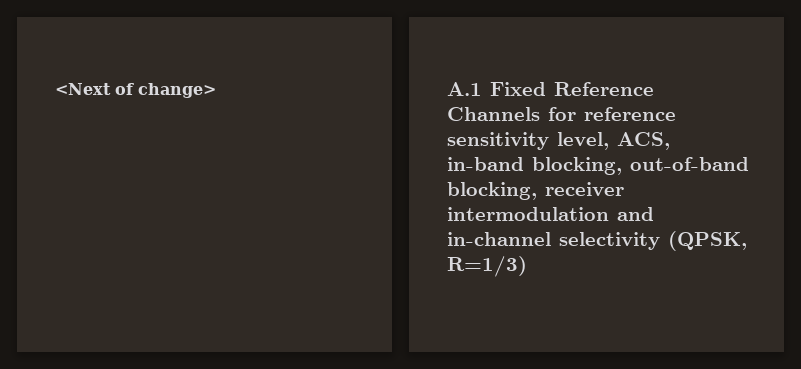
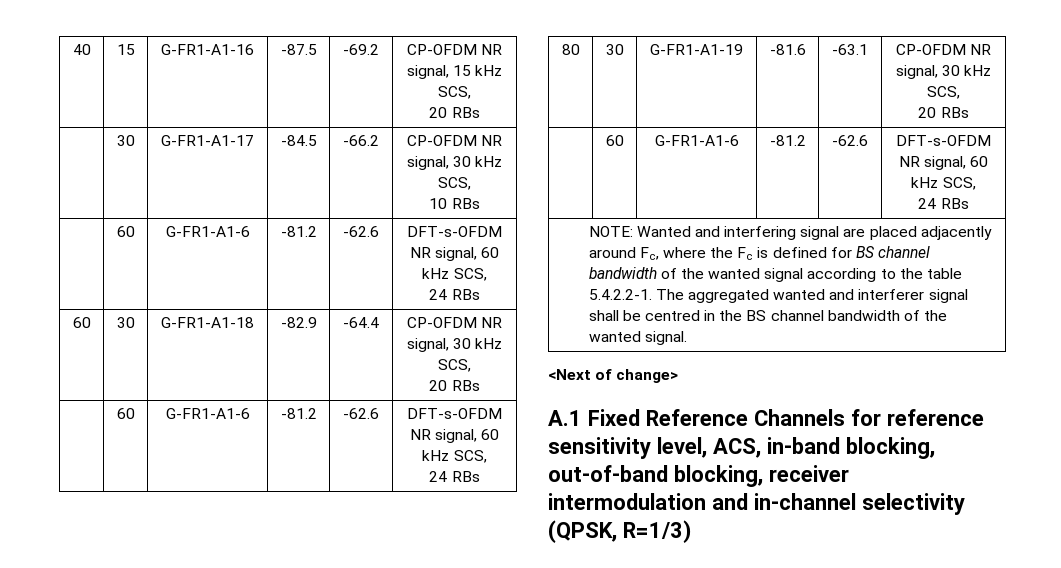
+ 40 | 15 | G-FR1-A1-16 | -87.5 | -69.2 | CP-OFDM NR signal, 15 kHz SCS,
+ 20 RBs
+ | 30 | G-FR1-A1-17 | -84.5 | -66.2 | CP-OFDM NR signal, 30 kHz SCS,
+ 10 RBs
+ | 60 | G-FR1-A1-6 | -81.2 | -62.6 | DFT-s-OFDM NR signal, 60 kHz SCS,
+ 24 RBs
+ 60 | 30 | G-FR1-A1-18 | -82.9 | -64.4 | CP-OFDM NR signal, 30 kHz SCS,
+ 20 RBs
+ | 60 | G-FR1-A1-6 | -81.2 | -62.6 | DFT-s-OFDM NR signal, 60 kHz SCS,
+ 24 RBs
+ 80 | 30 | G-FR1-A1-19 | -81.6 | -63.1 | CP-OFDM NR signal, 30 kHz SCS,
+ 20 RBs
+ | 60 | G-FR1-A1-6 | -81.2 | -62.6 | DFT-s-OFDM NR signal, 60 kHz SCS,
+ 24 RBs
+ NOTE: Wanted and interfering signal are placed adjacently around Fc, where the Fc is defined for BS channel bandwidth of the wanted signal according to the table 5.4.2.2-1. The aggregated wanted and interferer signal shall be centred in the BS channel bandwidth of the wanted signal.

